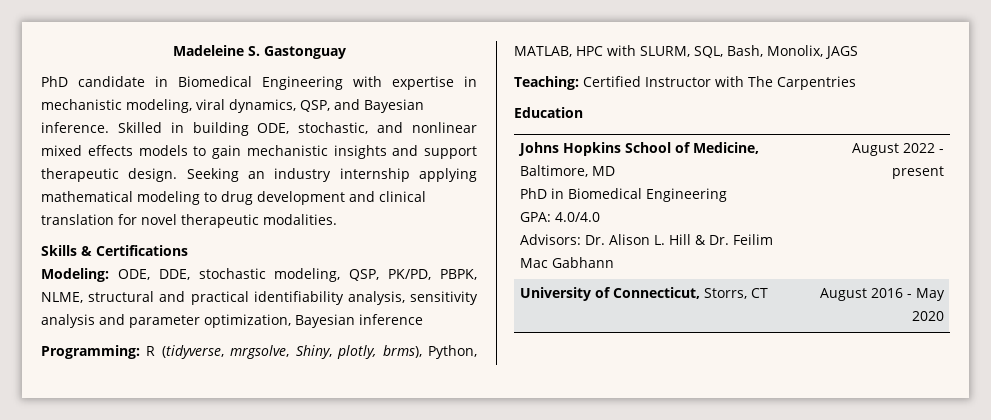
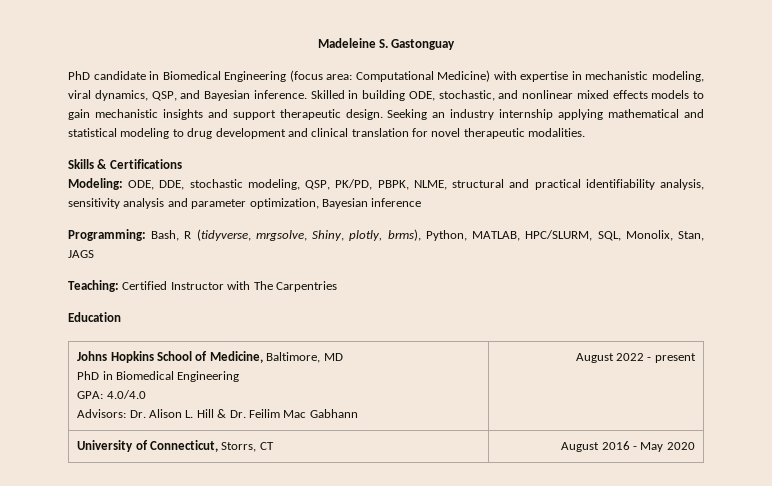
- PhD candidate in Biomedical Engineering with expertise in mechanistic modeling, viral dynamics, QSP, and Bayesian inference.
+ PhD candidate in Biomedical Engineering (focus area: Computational Medicine) with expertise in mechanistic modeling, viral dynamics, QSP, and Bayesian inference.
- Seeking an industry internship applying mathematical modeling to drug development and clinical translation for novel therapeutic modalities.
+ Seeking an industry internship applying mathematical and statistical modeling to drug development and clinical translation for novel therapeutic modalities.
- Programming: R (tidyverse, mrgsolve, Shiny, plotly, brms), Python, MATLAB, HPC with SLURM, SQL, Bash, Monolix, JAGS
+ Programming: Bash, R (tidyverse, mrgsolve, Shiny, plotly, brms), Python, MATLAB, HPC/SLURM, SQL, Monolix, Stan, JAGS

